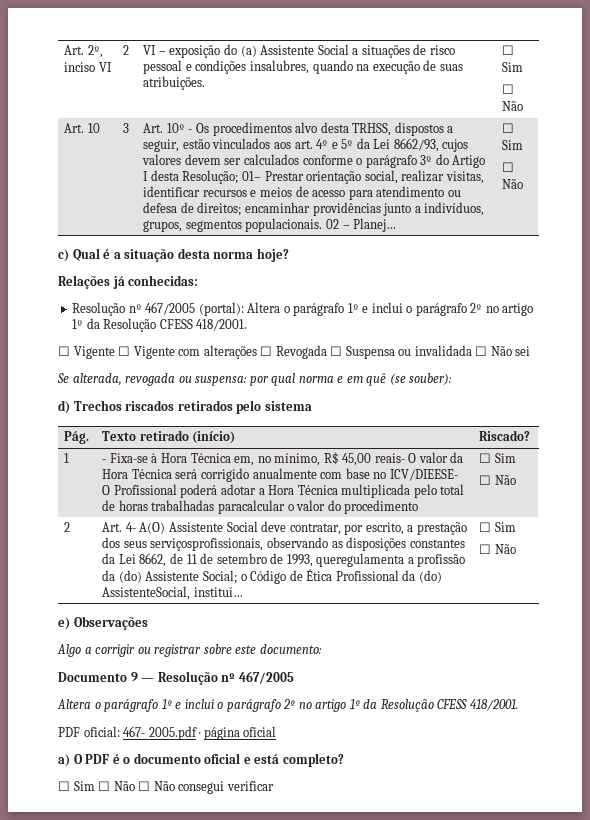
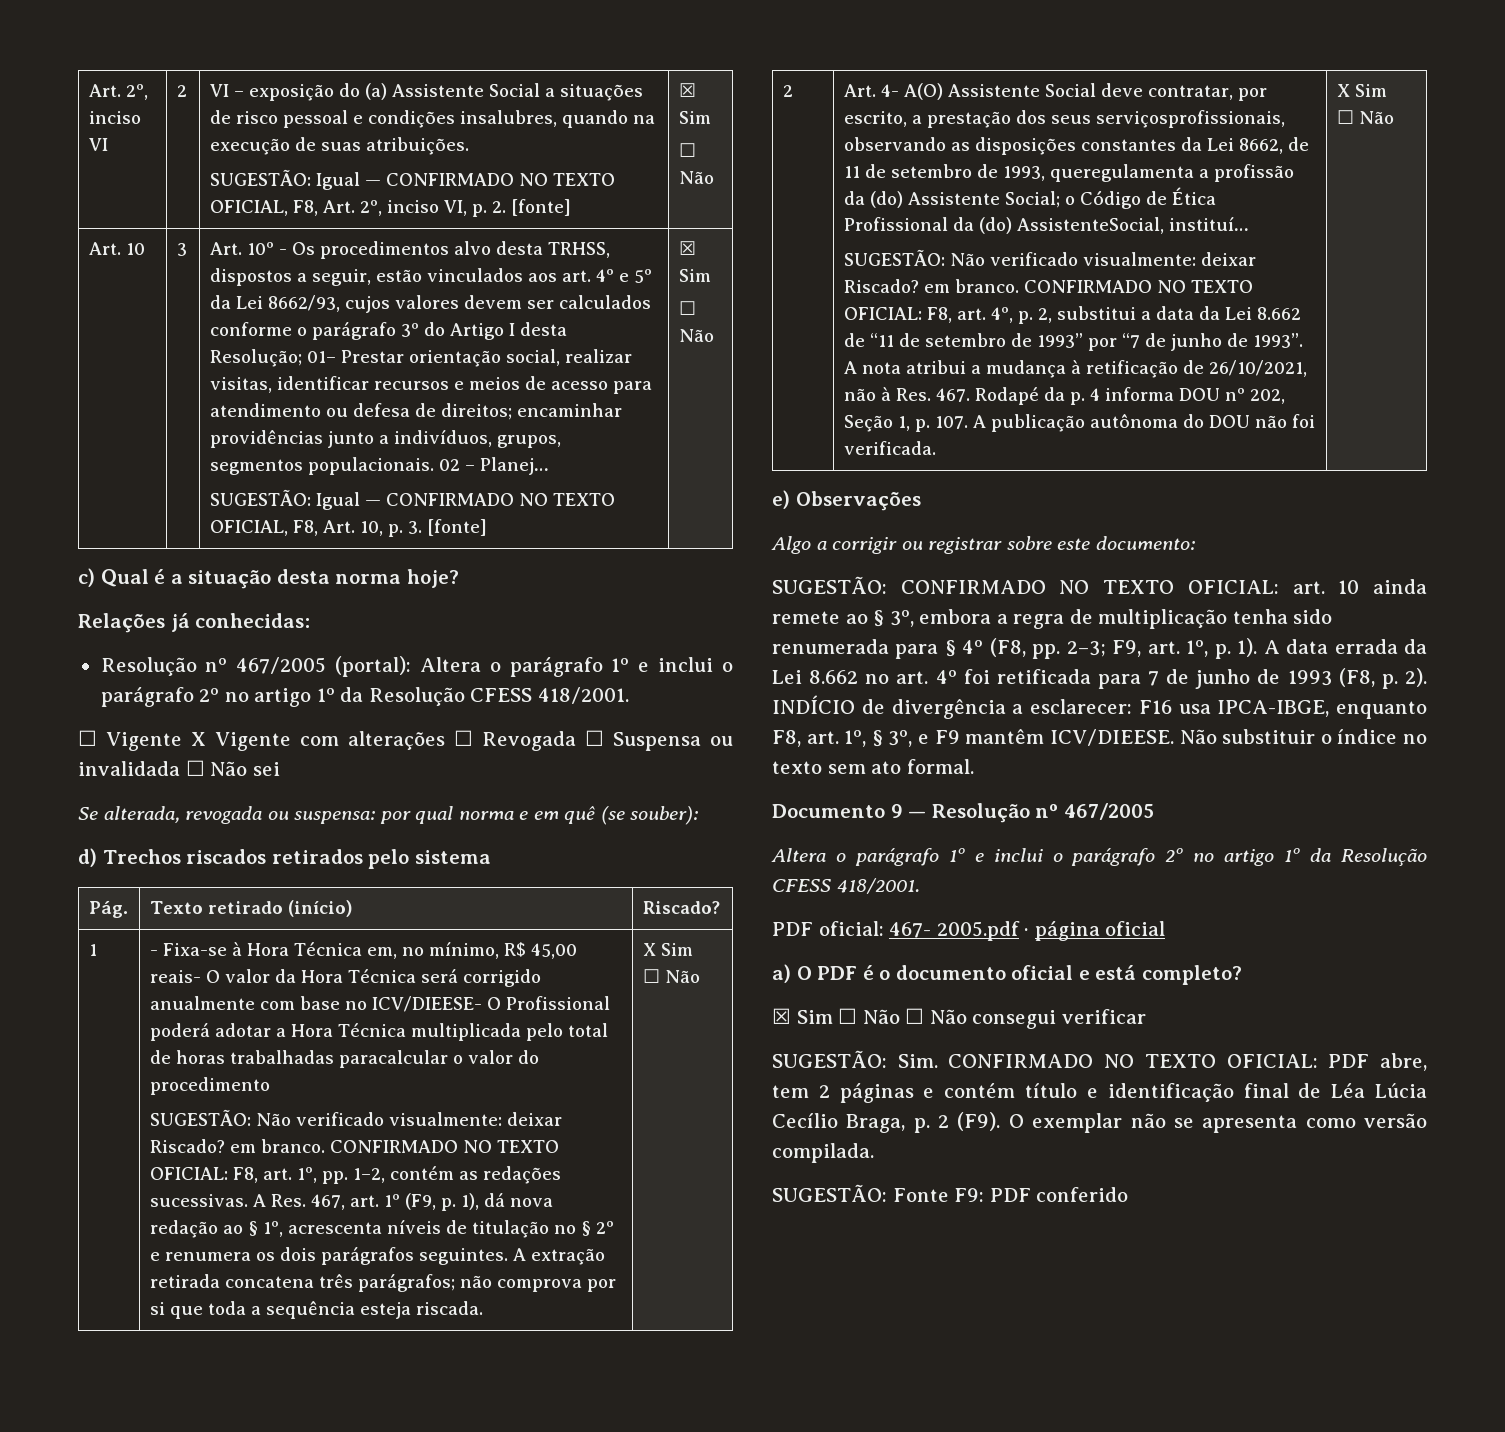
- VI – exposição do (a) Assistente Social a situações de risco pessoal e condições insalubres, quando na execução de suas atribuições. | ☐ Sim
+ VI – exposição do (a) Assistente Social a situações de risco pessoal e condições insalubres, quando na execução de suas atribuições.
+ SUGESTÃO: Igual — CONFIRMADO NO TEXTO OFICIAL, F8, Art. 2º, inciso VI, p. 2. [fonte] | ☒ Sim
- 02 – Planej… | ☐ Sim
+ 02 – Planej…
+ SUGESTÃO: Igual — CONFIRMADO NO TEXTO OFICIAL, F8, Art. 10, p. 3. [fonte] | ☒ Sim
- ☐ Vigente ☐ Vigente com alterações ☐ Revogada ☐ Suspensa ou invalidada ☐ Não sei
+ ☐ Vigente X Vigente com alterações ☐ Revogada ☐ Suspensa ou invalidada ☐ Não sei
- - Fixa-se à Hora Técnica em, no mínimo, R$ 45,00 reais- O valor da Hora Técnica será corrigido anualmente com base no ICV/DIEESE- O Profissional poderá adotar a Hora Técnica multiplicada pelo total de horas trabalhadas paracalcular o valor do procedimento | ☐ Sim
+ - Fixa-se à Hora Técnica em, no mínimo, R$ 45,00 reais- O valor da Hora Técnica será corrigido anualmente com base no ICV/DIEESE- O Profissional poderá adotar a Hora Técnica multiplicada pelo total de horas trabalhadas paracalcular o valor do procedimento
+ SUGESTÃO: Não verificado visualmente: deixar Riscado? em branco. CONFIRMADO NO TEXTO OFICIAL: F8, art. 1º, pp. 1–2, contém as redações sucessivas. A Res. 467, art. 1º (F9, p. 1), dá nova redação ao § 1º, acrescenta níveis de titulação no § 2º e renumera os dois parágrafos seguintes. A extração retirada concatena três parágrafos; não comprova por si que toda a sequência esteja riscada. | X Sim
- Art. 4- A(O) Assistente Social deve contratar, por escrito, a prestação dos seus serviçosprofissionais, observando as disposições constantes da Lei 8662, de 11 de setembro de 1993, queregulamenta a profissão da (do) Assistente Social; o Código de Ética Profissional da (do) AssistenteSocial, instituí… | ☐ Sim
+ Art. 4- A(O) Assistente Social deve contratar, por escrito, a prestação dos seus serviçosprofissionais, observando as disposições constantes da Lei 8662, de 11 de setembro de 1993, queregulamenta a profissão da (do) Assistente Social; o Código de Ética Profissional da (do) AssistenteSocial, instituí…
+ SUGESTÃO: Não verificado visualmente: deixar Riscado? em branco. CONFIRMADO NO TEXTO OFICIAL: F8, art. 4º, p. 2, substitui a data da Lei 8.662 de “11 de setembro de 1993” por “7 de junho de 1993”. A nota atribui a mudança à retificação de 26/10/2021, não à Res. 467. Rodapé da p. 4 informa DOU nº 202, Seção 1, p. 107. A publicação autônoma do DOU não foi verificada. | X Sim
+ SUGESTÃO: CONFIRMADO NO TEXTO OFICIAL: art. 10 ainda remete ao § 3º, embora a regra de multiplicação tenha sido renumerada para § 4º (F8, pp. 2–3; F9, art. 1º, p. 1). A data errada da Lei 8.662 no art. 4º foi retificada para 7 de junho de 1993 (F8, p. 2). INDÍCIO de divergência a esclarecer: F16 usa IPCA-IBGE, enquanto F8, art. 1º, § 3º, e F9 mantêm ICV/DIEESE. Não substituir o índice no texto sem ato formal.
- ☐ Sim ☐ Não ☐ Não consegui verificar
+ ☒ Sim ☐ Não ☐ Não consegui verificar
+ SUGESTÃO: Sim. CONFIRMADO NO TEXTO OFICIAL: PDF abre, tem 2 páginas e contém título e identificação final de Léa Lúcia Cecílio Braga, p. 2 (F9). O exemplar não se apresenta como versão compilada.
+ SUGESTÃO: Fonte F9: PDF conferido

